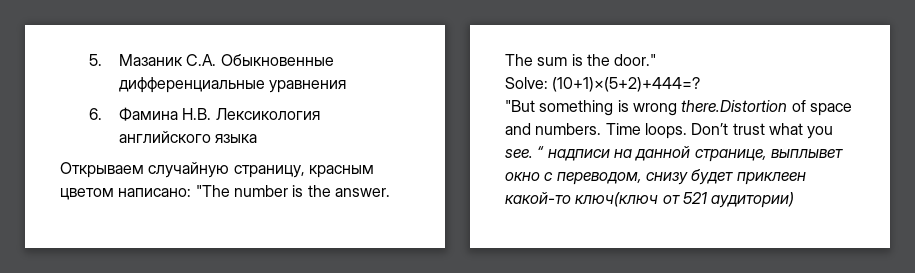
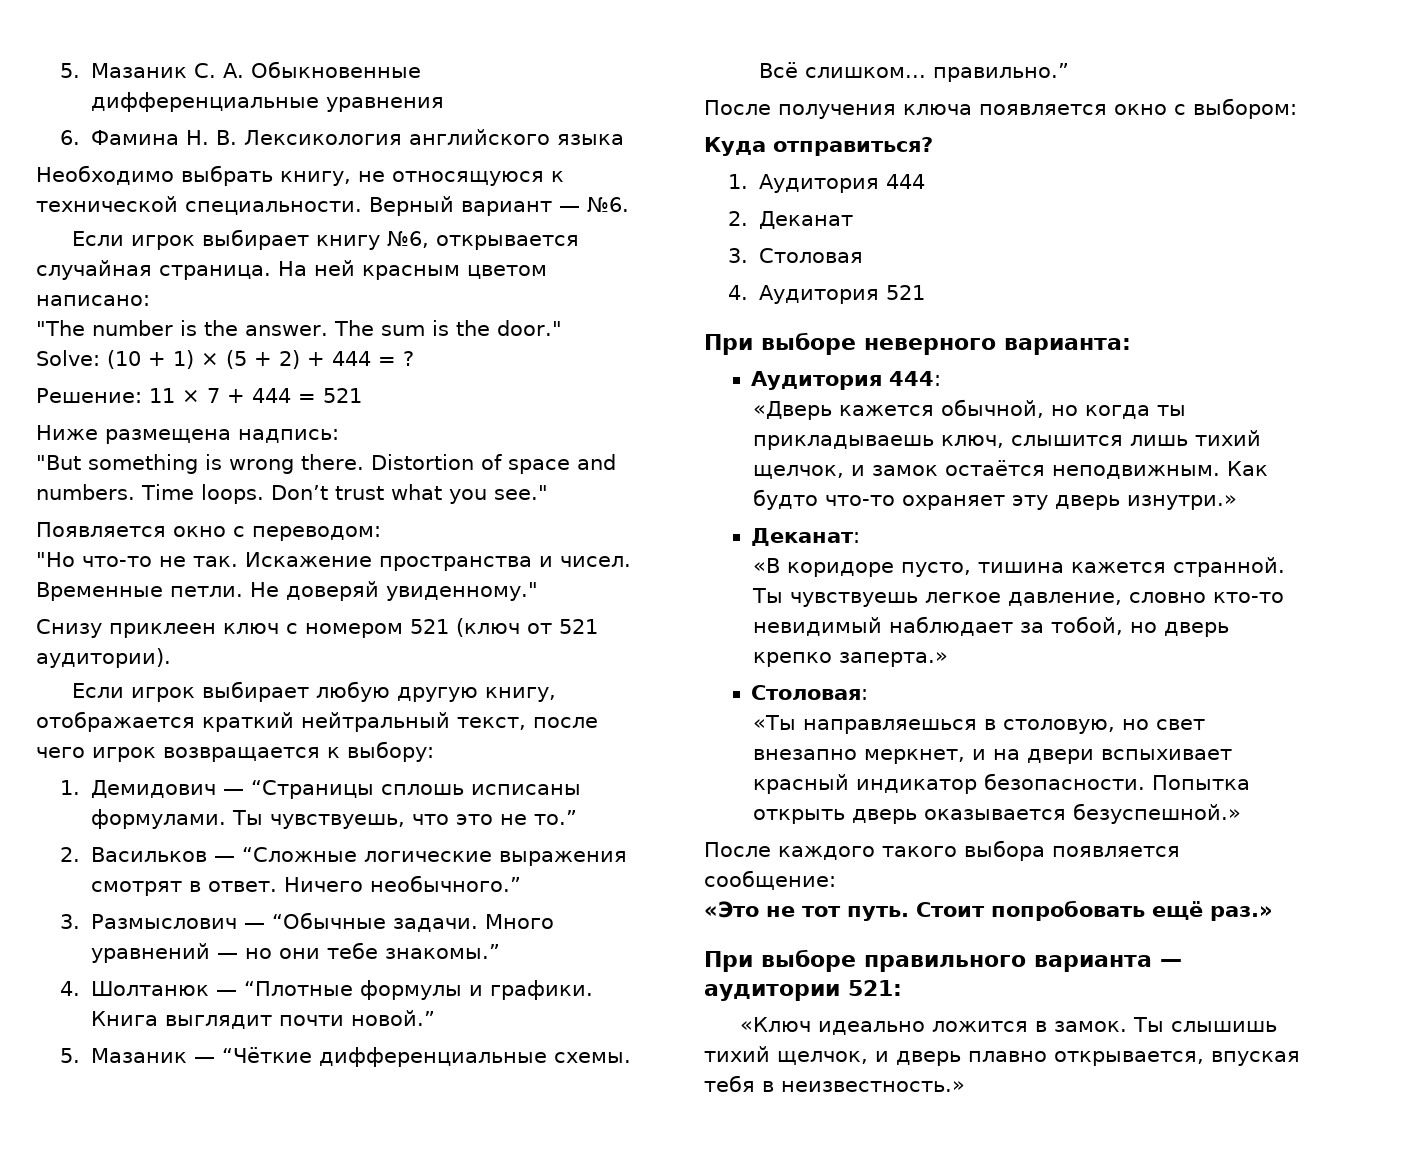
- 5. Мазаник С.А. Обыкновенные дифференциальные уравнения
+ 5. Мазаник С. А. Обыкновенные дифференциальные уравнения
- 6. Фамина Н.В. Лексикология английского языка
+ 6. Фамина Н. В. Лексикология английского языка
- Открываем случайную страницу, красным цветом написано: "The number is the answer.
+ Необходимо выбрать книгу, не относящуюся к технической специальности. Верный вариант — №6.
+ Если игрок выбирает книгу №6, открывается случайная страница. На ней красным цветом написано:
+ "The number is the answer.
- Solve: (10+1)×(5+2)+444=?
+ Solve: (10 + 1) × (5 + 2) + 444 = ?
+ Решение: 11 × 7 + 444 = 521
+ Ниже размещена надпись:
- "But something is wrong there.Distortion of space and numbers.
+ "But something is wrong there. Distortion of space and numbers.
- Don’t trust what you see. “ надписи на данной странице, выплывет окно с переводом, снизу будет приклеен какой-то ключ(ключ от 521 аудитории)
+ Don’t trust what you see."
+ Появляется окно с переводом:
+ "Но что-то не так. Искажение пространства и чисел. Временные петли. Не доверяй увиденному."
+ Снизу приклеен ключ с номером 521 (ключ от 521 аудитории).
+ Если игрок выбирает любую другую книгу, отображается краткий нейтральный текст, после чего игрок возвращается к выбору:
+ 1. Демидович — “Страницы сплошь исписаны формулами. Ты чувствуешь, что это не то.”
+ 2. Васильков — “Сложные логические выражения смотрят в ответ. Ничего необычного.”
+ 3. Размыслович — “Обычные задачи. Много уравнений — но они тебе знакомы.”
+ 4. Шолтанюк — “Плотные формулы и графики. Книга выглядит почти новой.”
+ 5. Мазаник — “Чёткие дифференциальные схемы. Всё слишком... правильно.”
+ После получения ключа появляется окно с выбором:
+ Куда отправиться?
+ 1. Аудитория 444
+ 2. Деканат
+ 3. Столовая
+ 4. Аудитория 521
+ При выборе неверного варианта:
+ Аудитория 444:
+ «Дверь кажется обычной, но когда ты прикладываешь ключ, слышится лишь тихий щелчок, и замок остаётся неподвижным. Как будто что-то охраняет эту дверь изнутри.»
+ Деканат:
+ «В коридоре пусто, тишина кажется странной. Ты чувствуешь легкое давление, словно кто-то невидимый наблюдает за тобой, но дверь крепко заперта.»
+ Столовая:
+ «Ты направляешься в столовую, но свет внезапно меркнет, и на двери вспыхивает красный индикатор безопасности. Попытка открыть дверь оказывается безуспешной.»
+ После каждого такого выбора появляется сообщение:
+ «Это не тот путь. Стоит попробовать ещё раз.»
+ При выборе правильного варианта — аудитории 521:
+ «Ключ идеально ложится в замок. Ты слышишь тихий щелчок, и дверь плавно открывается, впуская тебя в неизвестность.»

